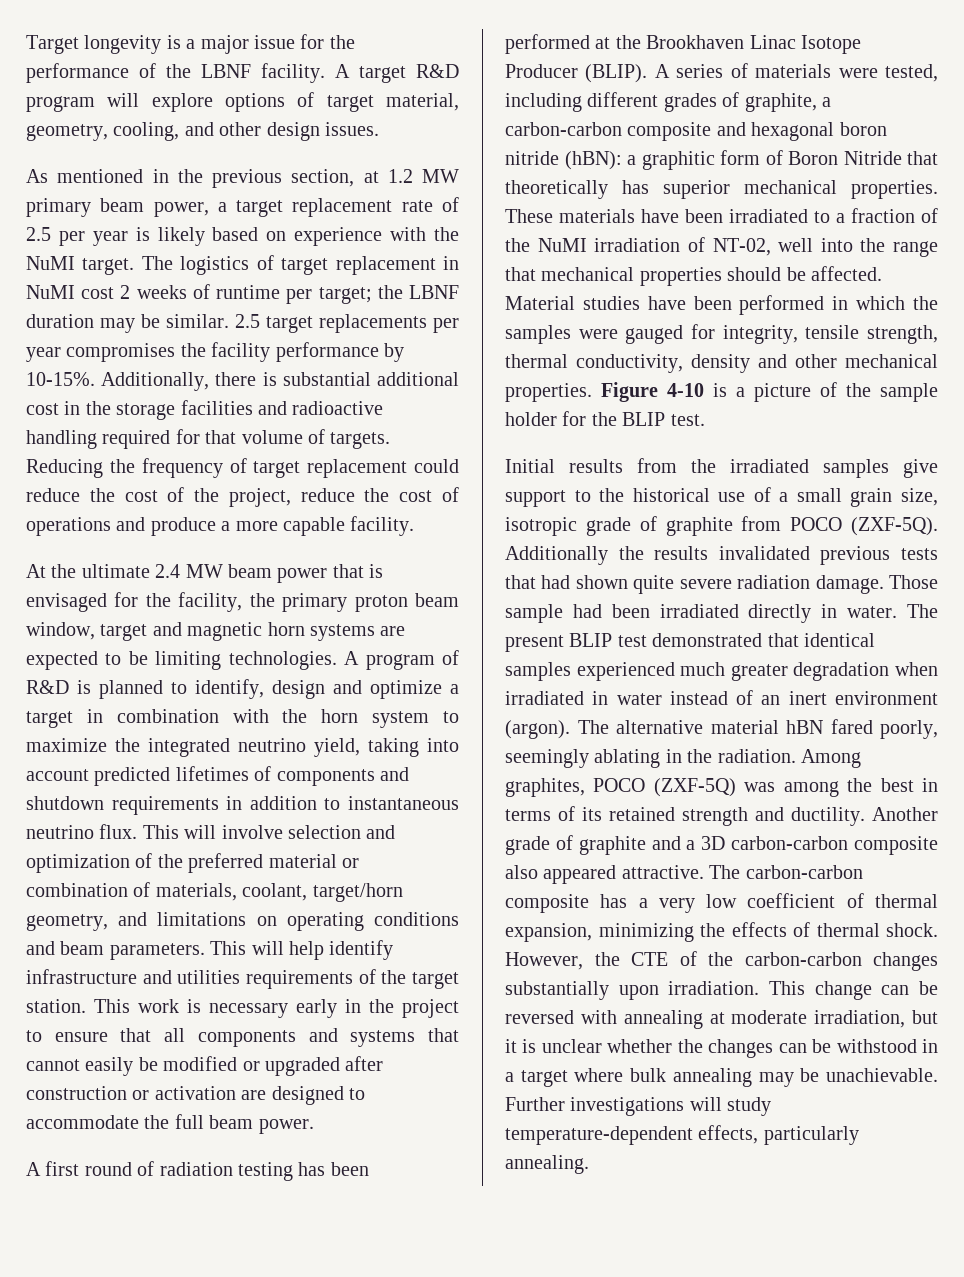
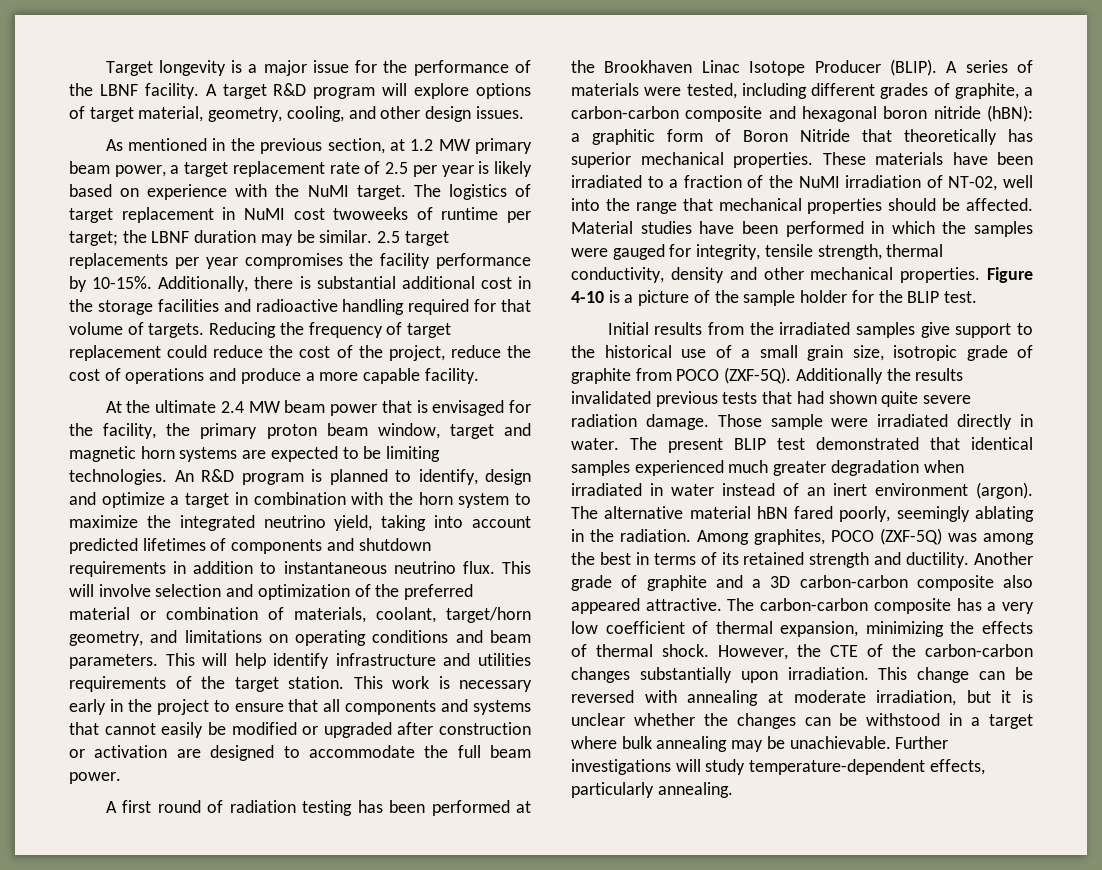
- The logistics of target replacement in NuMI cost 2 weeks of runtime per target; the LBNF duration may be similar.
+ The logistics of target replacement in NuMI cost twoweeks of runtime per target; the LBNF duration may be similar.
- A program of R&D is planned to identify, design and optimize a target in combination with the horn system to maximize the integrated neutrino yield, taking into account predicted lifetimes of components and shutdown requirements in addition to instantaneous neutrino flux.
+ An R&D program is planned to identify, design and optimize a target in combination with the horn system to maximize the integrated neutrino yield, taking into account predicted lifetimes of components and shutdown requirements in addition to instantaneous neutrino flux.
- Those sample had been irradiated directly in water.
+ Those sample were irradiated directly in water.

